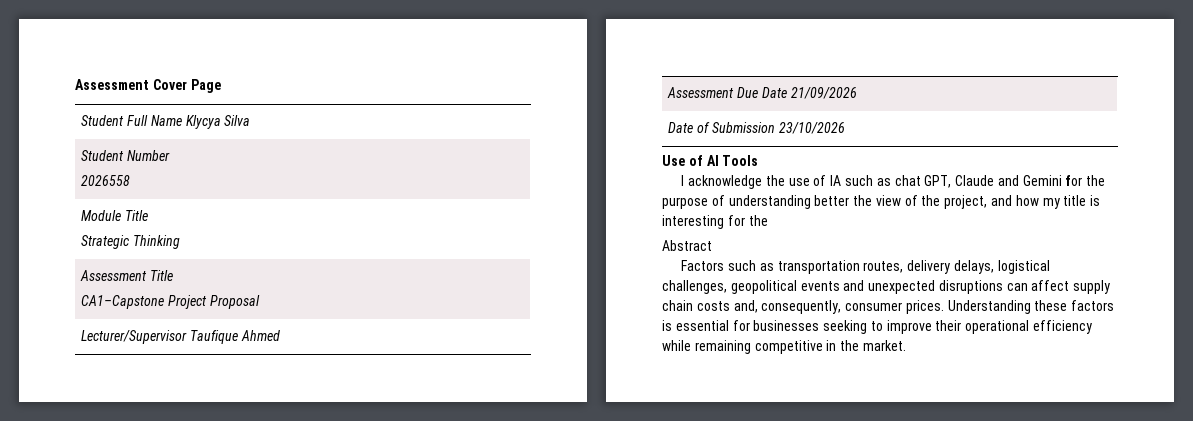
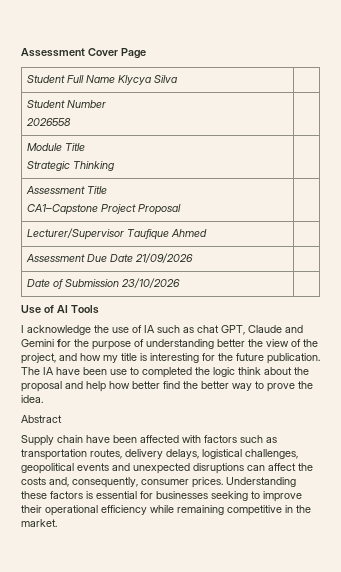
- I acknowledge the use of IA such as chat GPT, Claude and Gemini for the purpose of understanding better the view of the project, and how my title is interesting for the
+ I acknowledge the use of IA such as chat GPT, Claude and Gemini for the purpose of understanding better the view of the project, and how my title is interesting for the future publication. The IA have been use to completed the logic think about the proposal and help how better find the better way to prove the idea.
  Abstract
- Factors such as transportation routes, delivery delays, logistical challenges, geopolitical events and unexpected disruptions can affect supply chain costs and, consequently, consumer prices.
+ Supply chain have been affected with factors such as transportation routes, delivery delays, logistical challenges, geopolitical events and unexpected disruptions can affect the costs and, consequently, consumer prices.

